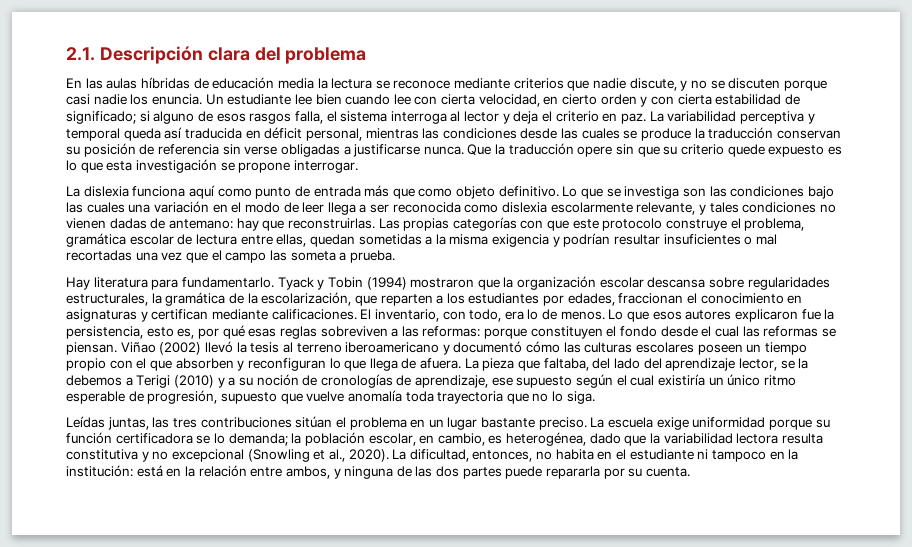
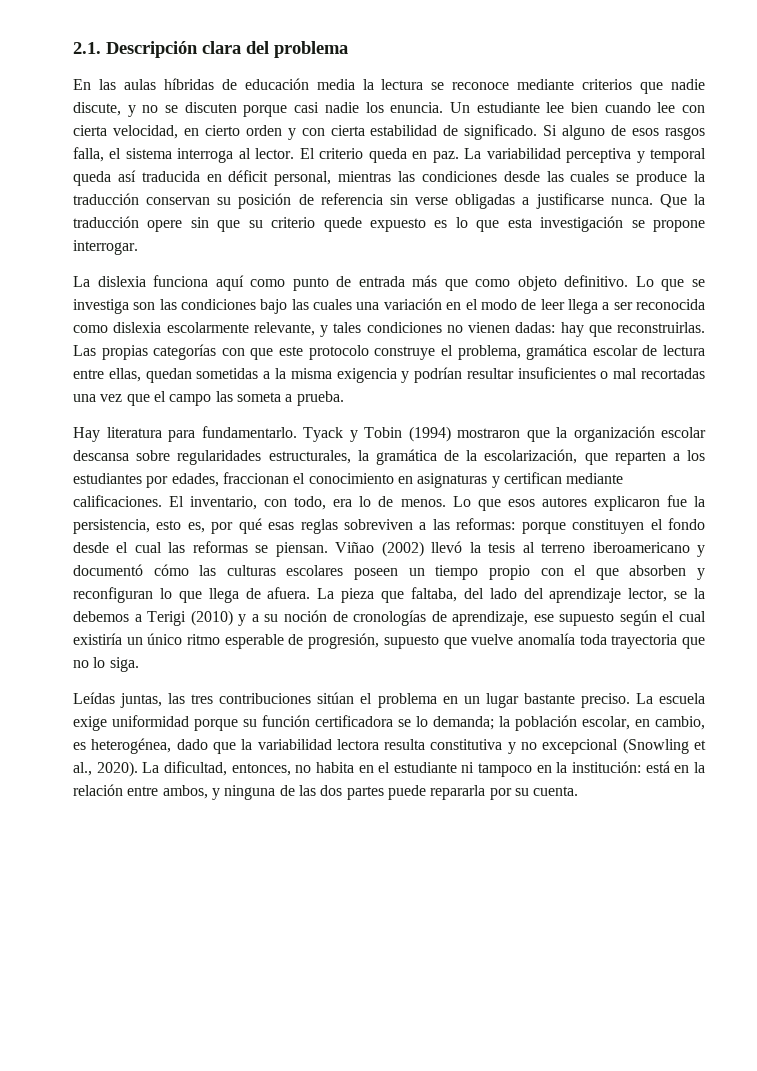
- Un estudiante lee bien cuando lee con cierta velocidad, en cierto orden y con cierta estabilidad de significado; si alguno de esos rasgos falla, el sistema interroga al lector y deja el criterio en paz.
+ Un estudiante lee bien cuando lee con cierta velocidad, en cierto orden y con cierta estabilidad de significado. Si alguno de esos rasgos falla, el sistema interroga al lector. El criterio queda en paz.
- Lo que se investiga son las condiciones bajo las cuales una variación en el modo de leer llega a ser reconocida como dislexia escolarmente relevante, y tales condiciones no vienen dadas de antemano: hay que reconstruirlas.
+ Lo que se investiga son las condiciones bajo las cuales una variación en el modo de leer llega a ser reconocida como dislexia escolarmente relevante, y tales condiciones no vienen dadas: hay que reconstruirlas.

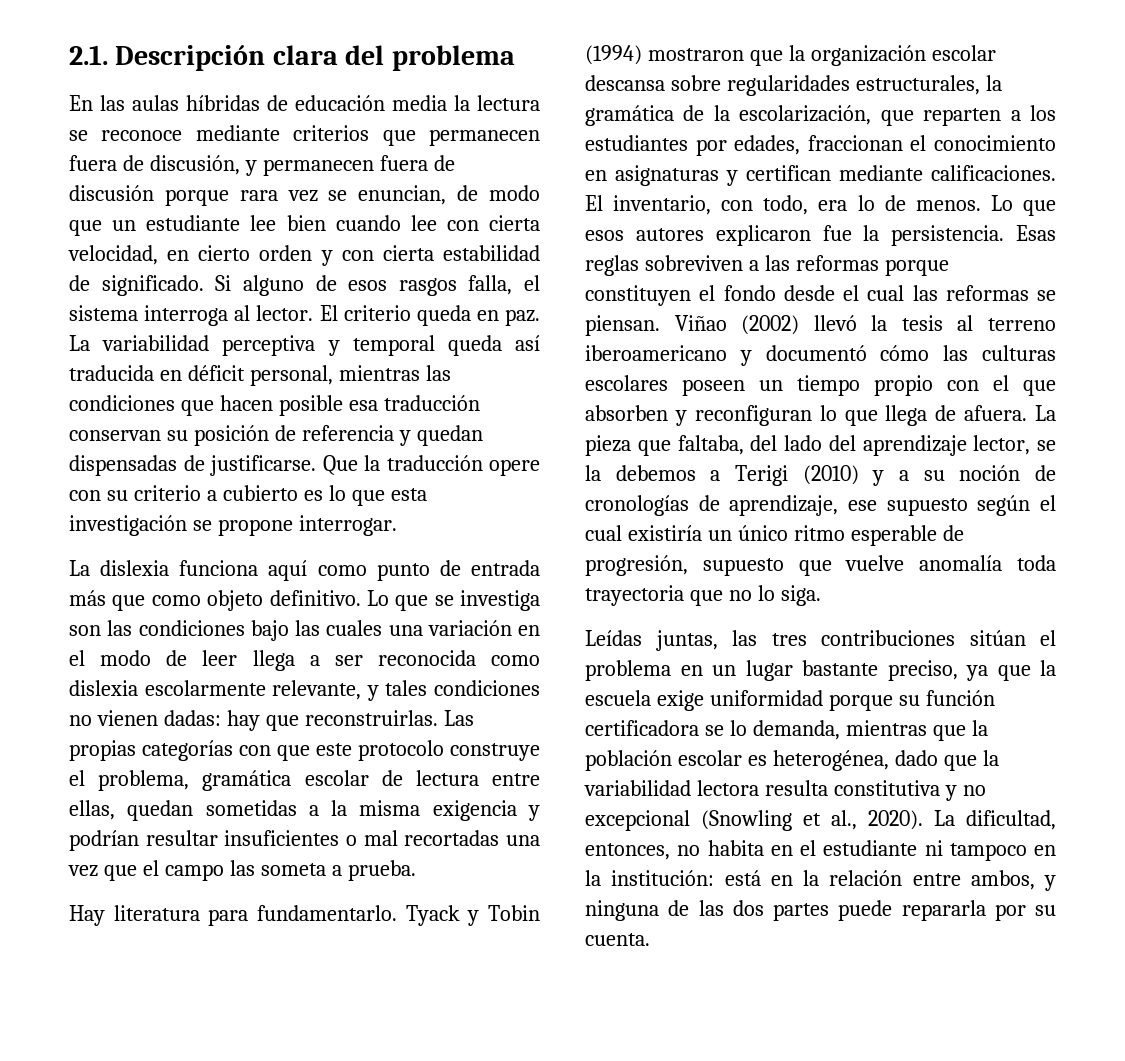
- En las aulas híbridas de educación media la lectura se reconoce mediante criterios que nadie discute, y no se discuten porque casi nadie los enuncia. Un estudiante lee bien cuando lee con cierta velocidad, en cierto orden y con cierta estabilidad de significado.
+ En las aulas híbridas de educación media la lectura se reconoce mediante criterios que permanecen fuera de discusión, y permanecen fuera de discusión porque rara vez se enuncian, de modo que un estudiante lee bien cuando lee con cierta velocidad, en cierto orden y con cierta estabilidad de significado.
- La variabilidad perceptiva y temporal queda así traducida en déficit personal, mientras las condiciones desde las cuales se produce la traducción conservan su posición de referencia sin verse obligadas a justificarse nunca. Que la traducción opere sin que su criterio quede expuesto es lo que esta investigación se propone interrogar.
+ La variabilidad perceptiva y temporal queda así traducida en déficit personal, mientras las condiciones que hacen posible esa traducción conservan su posición de referencia y quedan dispensadas de justificarse. Que la traducción opere con su criterio a cubierto es lo que esta investigación se propone interrogar.
- Lo que esos autores explicaron fue la persistencia, esto es, por qué esas reglas sobreviven a las reformas: porque constituyen el fondo desde el cual las reformas se piensan.
+ Lo que esos autores explicaron fue la persistencia. Esas reglas sobreviven a las reformas porque constituyen el fondo desde el cual las reformas se piensan.
- Leídas juntas, las tres contribuciones sitúan el problema en un lugar bastante preciso. La escuela exige uniformidad porque su función certificadora se lo demanda; la población escolar, en cambio, es heterogénea, dado que la variabilidad lectora resulta constitutiva y no excepcional (Snowling et al., 2020).
+ Leídas juntas, las tres contribuciones sitúan el problema en un lugar bastante preciso, ya que la escuela exige uniformidad porque su función certificadora se lo demanda, mientras que la población escolar es heterogénea, dado que la variabilidad lectora resulta constitutiva y no excepcional (Snowling et al., 2020).

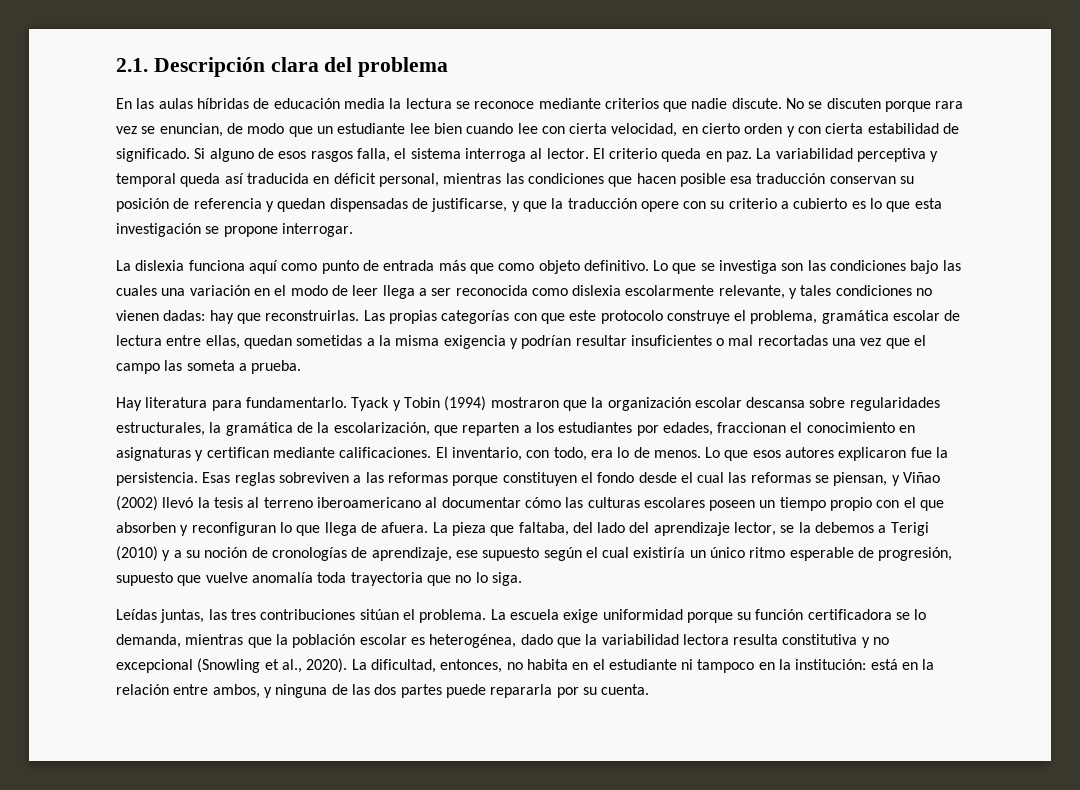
- En las aulas híbridas de educación media la lectura se reconoce mediante criterios que permanecen fuera de discusión, y permanecen fuera de discusión porque rara vez se enuncian, de modo que un estudiante lee bien cuando lee con cierta velocidad, en cierto orden y con cierta estabilidad de significado.
+ En las aulas híbridas de educación media la lectura se reconoce mediante criterios que nadie discute. No se discuten porque rara vez se enuncian, de modo que un estudiante lee bien cuando lee con cierta velocidad, en cierto orden y con cierta estabilidad de significado.
- La variabilidad perceptiva y temporal queda así traducida en déficit personal, mientras las condiciones que hacen posible esa traducción conservan su posición de referencia y quedan dispensadas de justificarse. Que la traducción opere con su criterio a cubierto es lo que esta investigación se propone interrogar.
+ La variabilidad perceptiva y temporal queda así traducida en déficit personal, mientras las condiciones que hacen posible esa traducción conservan su posición de referencia y quedan dispensadas de justificarse, y que la traducción opere con su criterio a cubierto es lo que esta investigación se propone interrogar.
- Esas reglas sobreviven a las reformas porque constituyen el fondo desde el cual las reformas se piensan. Viñao (2002) llevó la tesis al terreno iberoamericano y documentó cómo las culturas escolares poseen un tiempo propio con el que absorben y reconfiguran lo que llega de afuera.
+ Esas reglas sobreviven a las reformas porque constituyen el fondo desde el cual las reformas se piensan, y Viñao (2002) llevó la tesis al terreno iberoamericano al documentar cómo las culturas escolares poseen un tiempo propio con el que absorben y reconfiguran lo que llega de afuera.
- Leídas juntas, las tres contribuciones sitúan el problema en un lugar bastante preciso, ya que la escuela exige uniformidad porque su función certificadora se lo demanda, mientras que la población escolar es heterogénea, dado que la variabilidad lectora resulta constitutiva y no excepcional (Snowling et al., 2020).
+ Leídas juntas, las tres contribuciones sitúan el problema. La escuela exige uniformidad porque su función certificadora se lo demanda, mientras que la población escolar es heterogénea, dado que la variabilidad lectora resulta constitutiva y no excepcional (Snowling et al., 2020).

